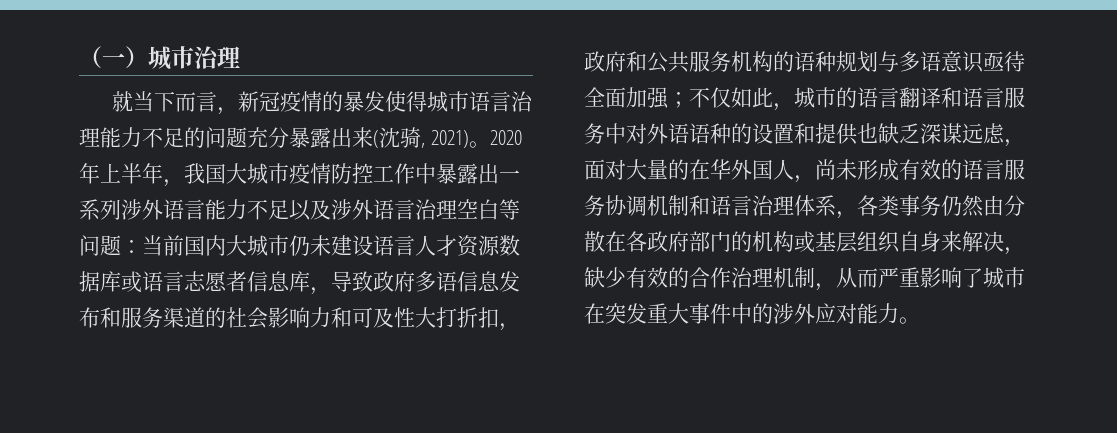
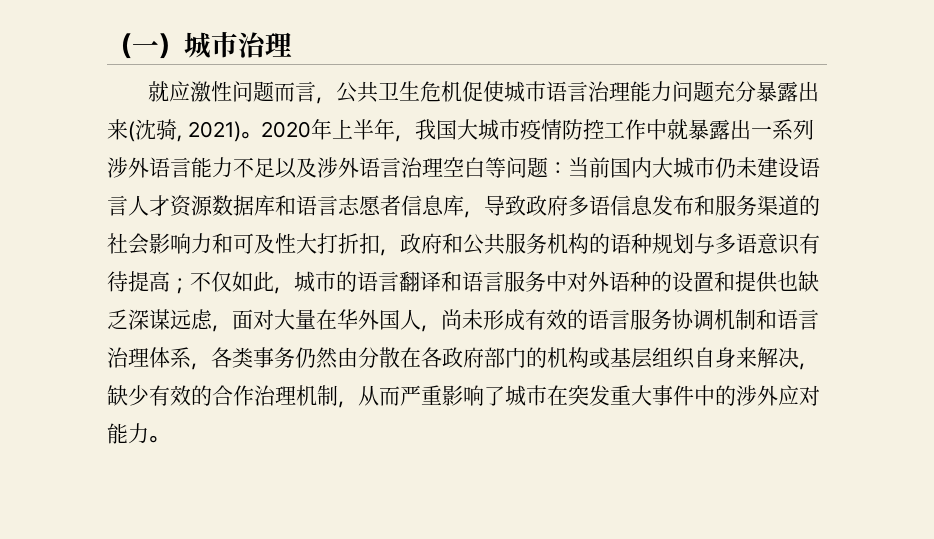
- 就当下而言，新冠疫情的暴发使得城市语言治理能力不足的问题充分暴露出来(沈骑, 2021)。
+ 就应激性问题而言，公共卫生危机促使城市语言治理能力问题充分暴露出来(沈骑, 2021)。
- 2020年上半年，我国大城市疫情防控工作中暴露出一系列涉外语言能力不足以及涉外语言治理空白等问题：
+ 2020年上半年，我国大城市疫情防控工作中就暴露出一系列涉外语言能力不足以及涉外语言治理空白等问题：
- 当前国内大城市仍未建设语言人才资源数据库或语言志愿者信息库，导致政府多语信息发布和服务渠道的社会影响力和可及性大打折扣，政府和公共服务机构的语种规划与多语意识亟待全面加强；
+ 当前国内大城市仍未建设语言人才资源数据库和语言志愿者信息库，导致政府多语信息发布和服务渠道的社会影响力和可及性大打折扣，政府和公共服务机构的语种规划与多语意识有待提高；
- 不仅如此，城市的语言翻译和语言服务中对外语语种的设置和提供也缺乏深谋远虑，面对大量的在华外国人，尚未形成有效的语言服务协调机制和语言治理体系，各类事务仍然由分散在各政府部门的机构或基层组织自身来解决，缺少有效的合作治理机制，从而严重影响了城市在突发重大事件中的涉外应对能力。
+ 不仅如此，城市的语言翻译和语言服务中对外语种的设置和提供也缺乏深谋远虑，面对大量在华外国人，尚未形成有效的语言服务协调机制和语言治理体系，各类事务仍然由分散在各政府部门的机构或基层组织自身来解决，缺少有效的合作治理机制，从而严重影响了城市在突发重大事件中的涉外应对能力。

